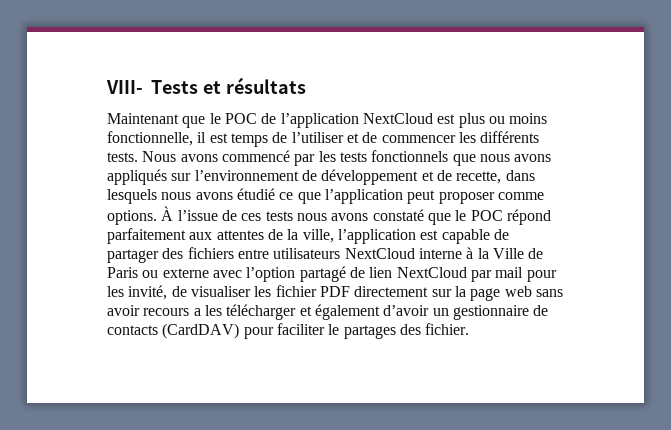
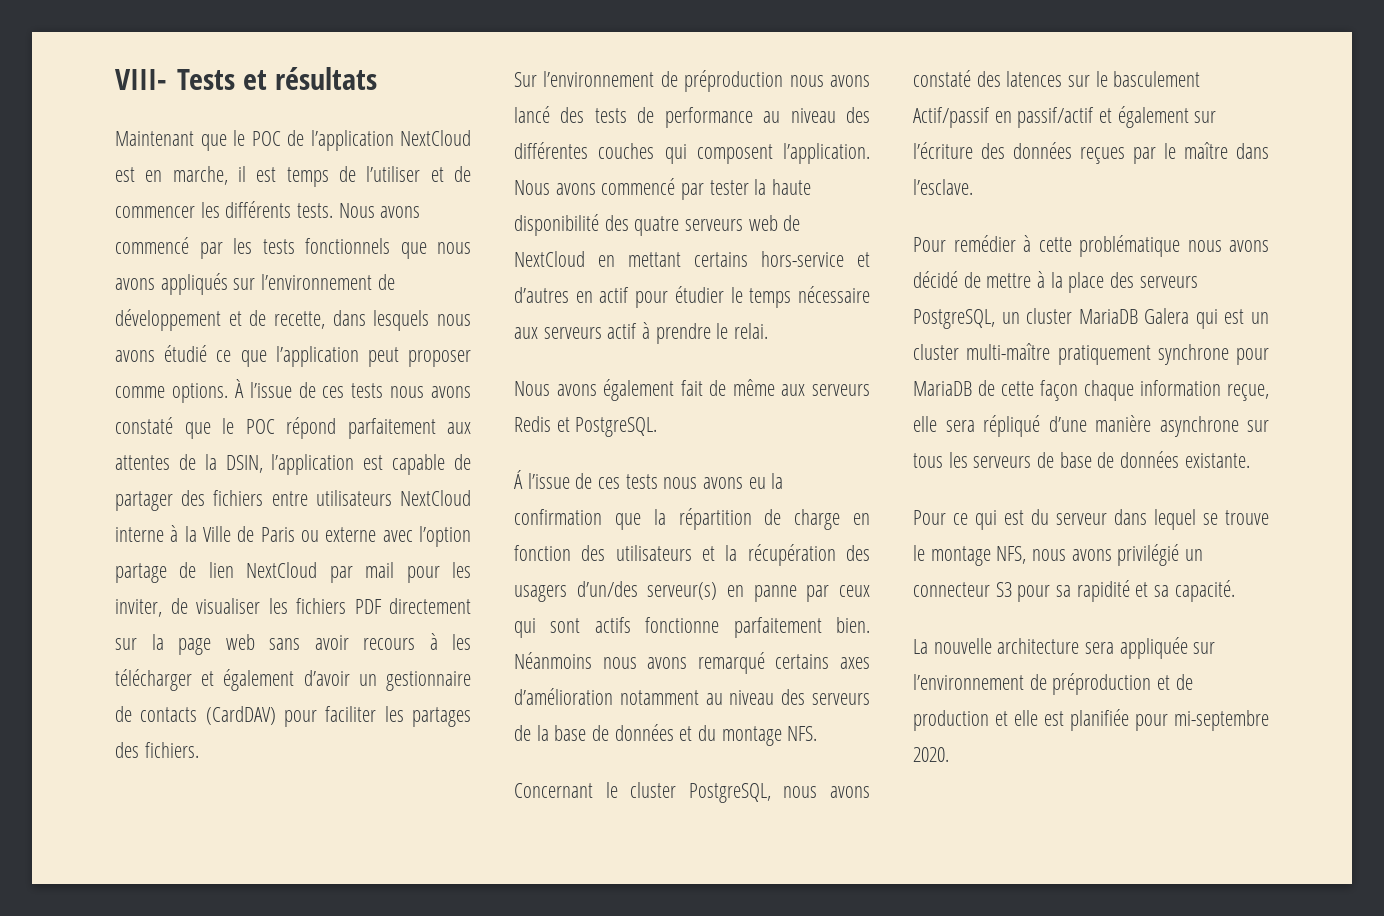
- Maintenant que le POC de l’application NextCloud est plus ou moins fonctionnelle, il est temps de l’utiliser et de commencer les différents tests.
+ Maintenant que le POC de l’application NextCloud est en marche, il est temps de l’utiliser et de commencer les différents tests.
- À l’issue de ces tests nous avons constaté que le POC répond parfaitement aux attentes de la ville, l’application est capable de partager des fichiers entre utilisateurs NextCloud interne à la Ville de Paris ou externe avec l’option partagé de lien NextCloud par mail pour les invité, de visualiser les fichier PDF directement sur la page web sans avoir recours a les télécharger et également d’avoir un gestionnaire de contacts (CardDAV) pour faciliter le partages des fichier.
+ À l’issue de ces tests nous avons constaté que le POC répond parfaitement aux attentes de la DSIN, l’application est capable de partager des fichiers entre utilisateurs NextCloud interne à la Ville de Paris ou externe avec l’option partage de lien NextCloud par mail pour les inviter, de visualiser les fichiers PDF directement sur la page web sans avoir recours à les télécharger et également d’avoir un gestionnaire de contacts (CardDAV) pour faciliter les partages des fichiers.
+ Sur l’environnement de préproduction nous avons lancé des tests de performance au niveau des différentes couches qui composent l’application. Nous avons commencé par tester la haute disponibilité des quatre serveurs web de NextCloud en mettant certains hors-service et d’autres en actif pour étudier le temps nécessaire aux serveurs actif à prendre le relai.
+ Nous avons également fait de même aux serveurs Redis et PostgreSQL.
+ Á l’issue de ces tests nous avons eu la confirmation que la répartition de charge en fonction des utilisateurs et la récupération des usagers d’un/des serveur(s) en panne par ceux qui sont actifs fonctionne parfaitement bien. Néanmoins nous avons remarqué certains axes d’amélioration notamment au niveau des serveurs de la base de données et du montage NFS.
+ Concernant le cluster PostgreSQL, nous avons constaté des latences sur le basculement Actif/passif en passif/actif et également sur l’écriture des données reçues par le maître dans l’esclave.
+ Pour remédier à cette problématique nous avons décidé de mettre à la place des serveurs PostgreSQL, un cluster MariaDB Galera qui est un cluster multi-maître pratiquement synchrone pour MariaDB de cette façon chaque information reçue, elle sera répliqué d’une manière asynchrone sur tous les serveurs de base de données existante.
+ Pour ce qui est du serveur dans lequel se trouve le montage NFS, nous avons privilégié un connecteur S3 pour sa rapidité et sa capacité.
+ La nouvelle architecture sera appliquée sur l’environnement de préproduction et de production et elle est planifiée pour mi-septembre 2020.

